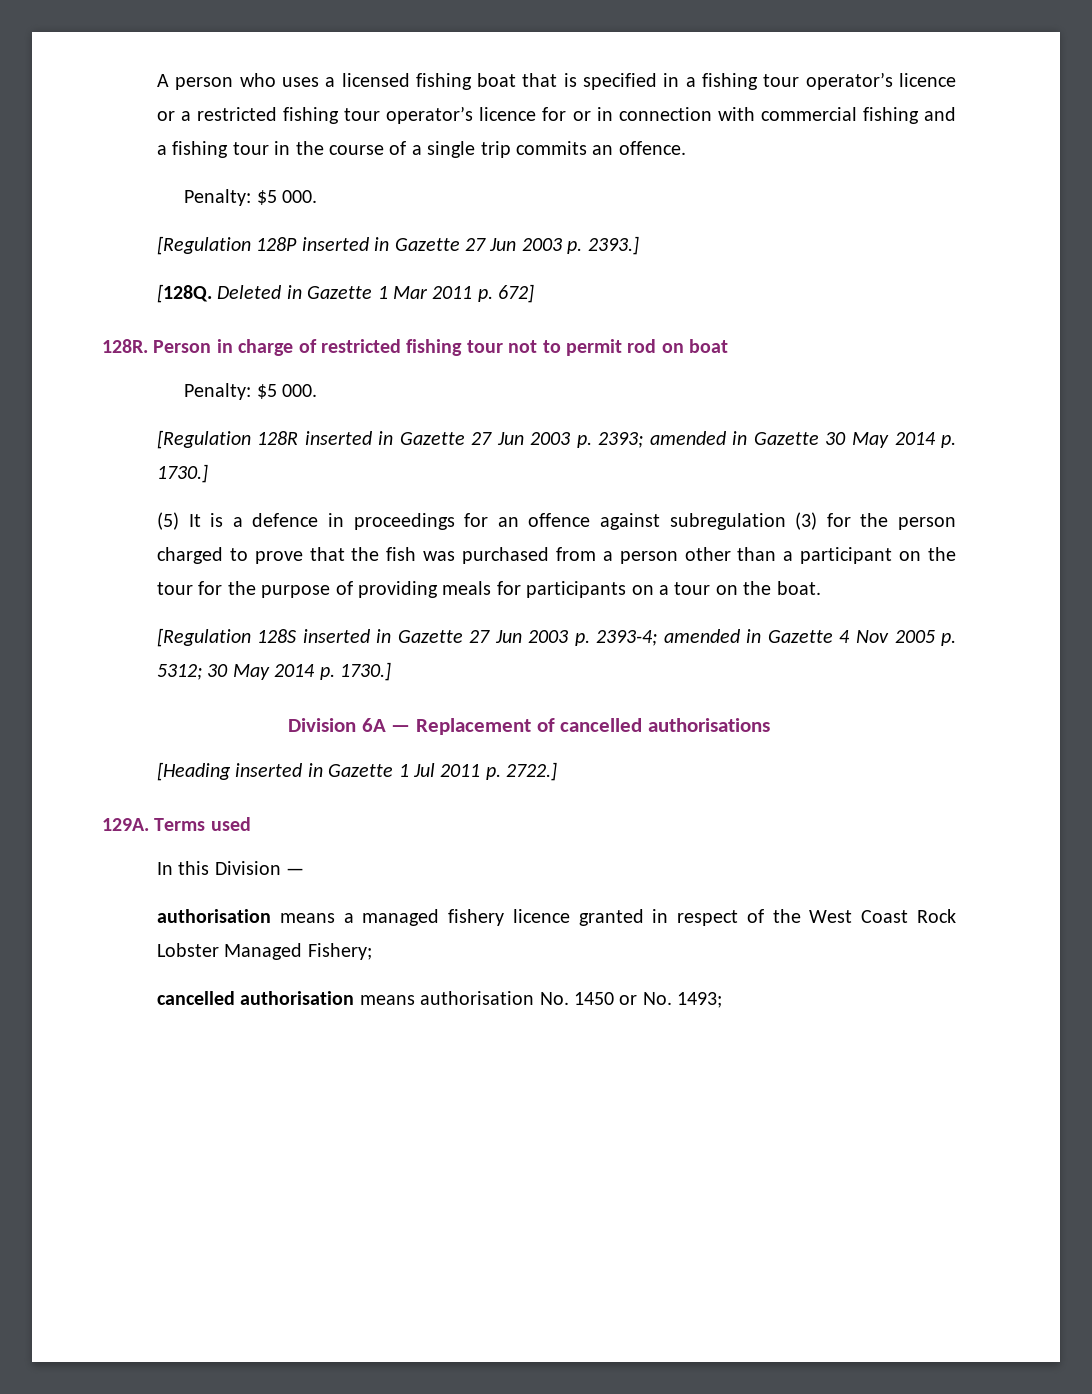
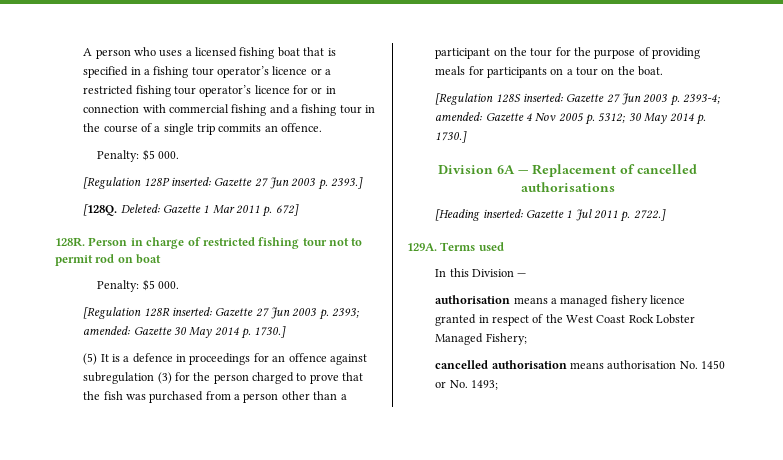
- [Regulation 128P inserted in Gazette 27 Jun 2003 p. 2393.]
+ [Regulation 128P inserted: Gazette 27 Jun 2003 p. 2393.]
- Deleted in Gazette 1 Mar 2011 p. 672]
+ Deleted: Gazette 1 Mar 2011 p. 672]
- [Regulation 128R inserted in Gazette 27 Jun 2003 p. 2393; amended in Gazette 30 May 2014 p. 1730.]
+ [Regulation 128R inserted: Gazette 27 Jun 2003 p. 2393; amended: Gazette 30 May 2014 p. 1730.]
- [Regulation 128S inserted in Gazette 27 Jun 2003 p. 2393-4; amended in Gazette 4 Nov 2005 p. 5312; 30 May 2014 p. 1730.]
+ [Regulation 128S inserted: Gazette 27 Jun 2003 p. 2393-4; amended: Gazette 4 Nov 2005 p. 5312; 30 May 2014 p. 1730.]
- [Heading inserted in Gazette 1 Jul 2011 p. 2722.]
+ [Heading inserted: Gazette 1 Jul 2011 p. 2722.]

